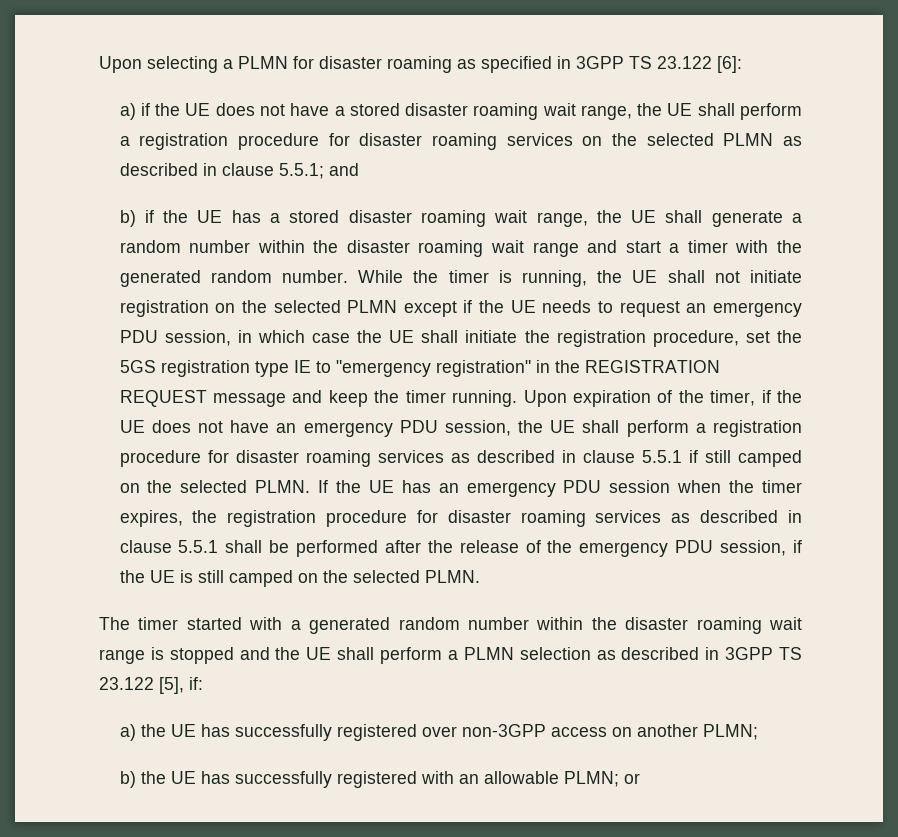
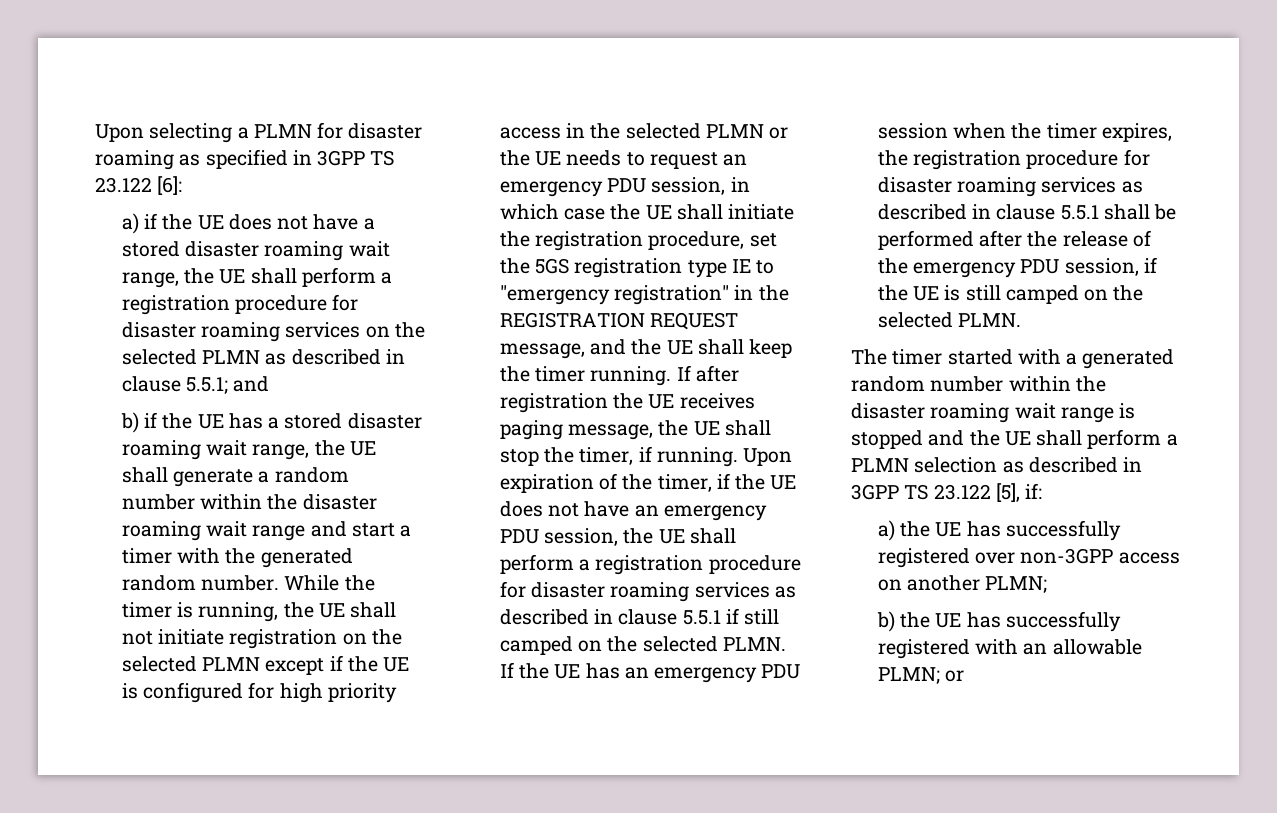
- While the timer is running, the UE shall not initiate registration on the selected PLMN except if the UE needs to request an emergency PDU session, in which case the UE shall initiate the registration procedure, set the 5GS registration type IE to "emergency registration" in the REGISTRATION REQUEST message and keep the timer running.
+ While the timer is running, the UE shall not initiate registration on the selected PLMN except if the UE is configured for high priority access in the selected PLMN or the UE needs to request an emergency PDU session, in which case the UE shall initiate the registration procedure, set the 5GS registration type IE to "emergency registration" in the REGISTRATION REQUEST message, and the UE shall keep the timer running. If after registration the UE receives paging message, the UE shall stop the timer, if running.

